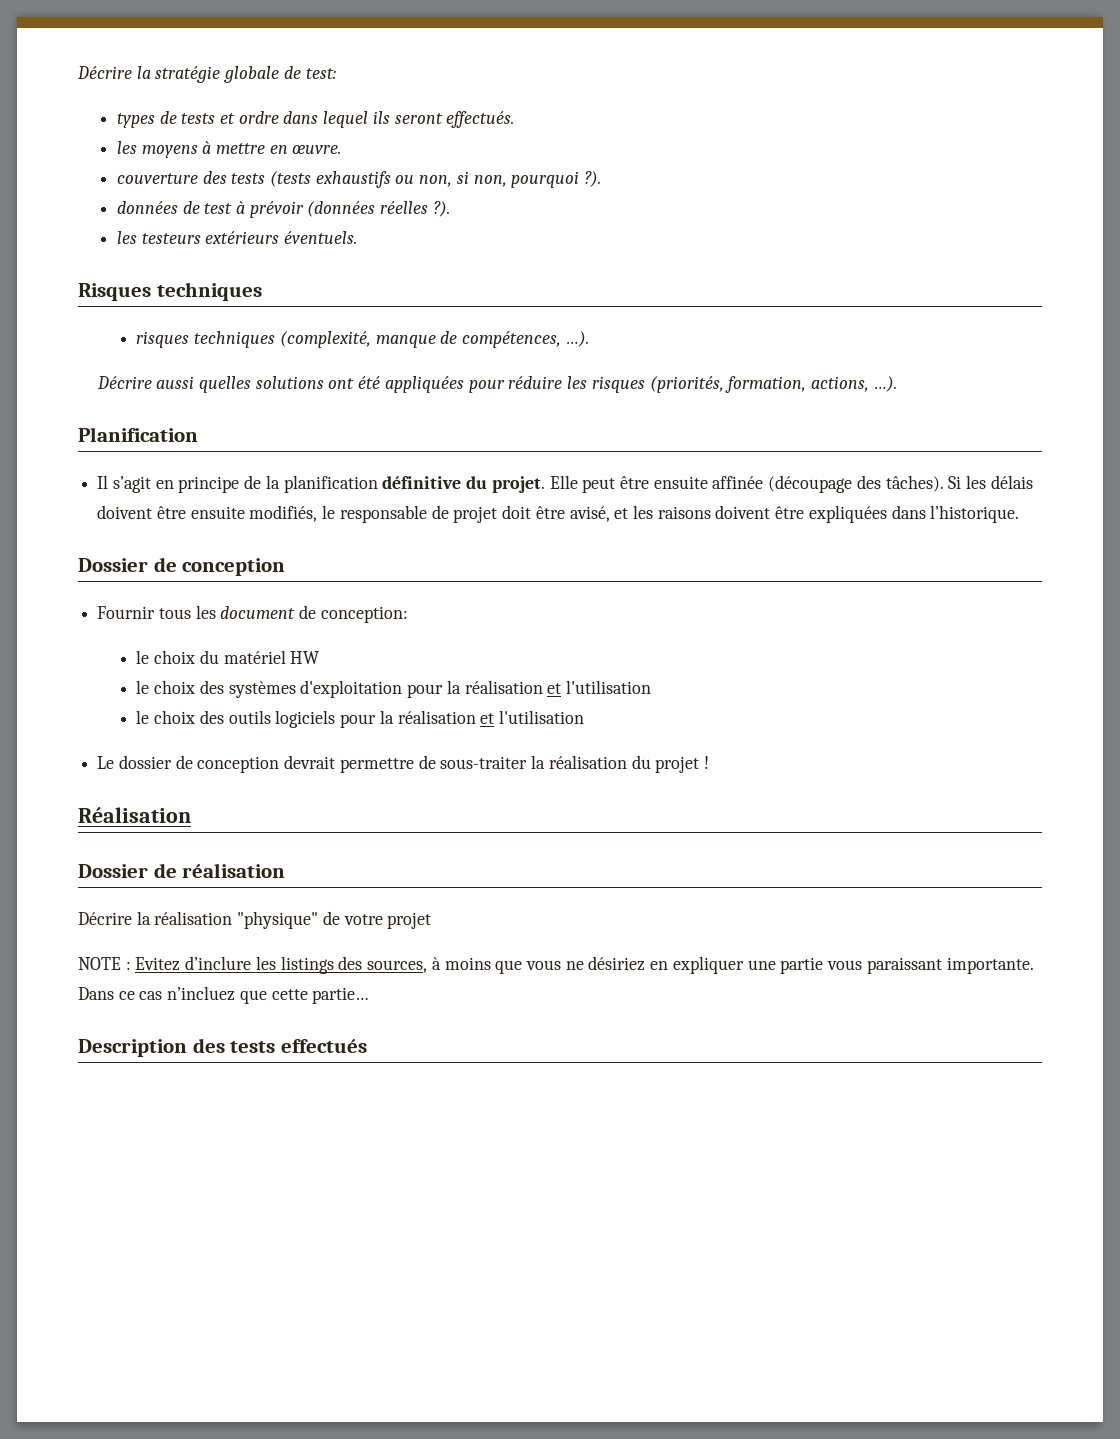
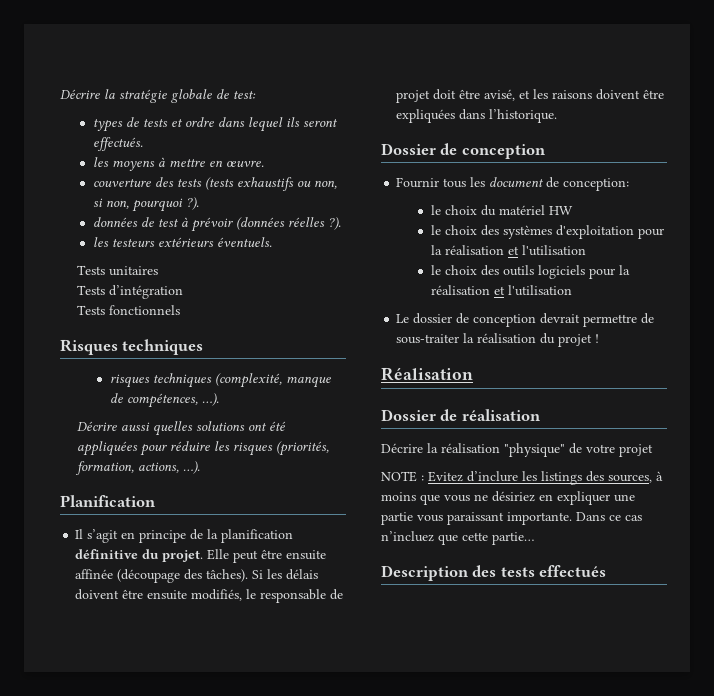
+ Tests unitaires
+ Tests d’intégration
+ Tests fonctionnels

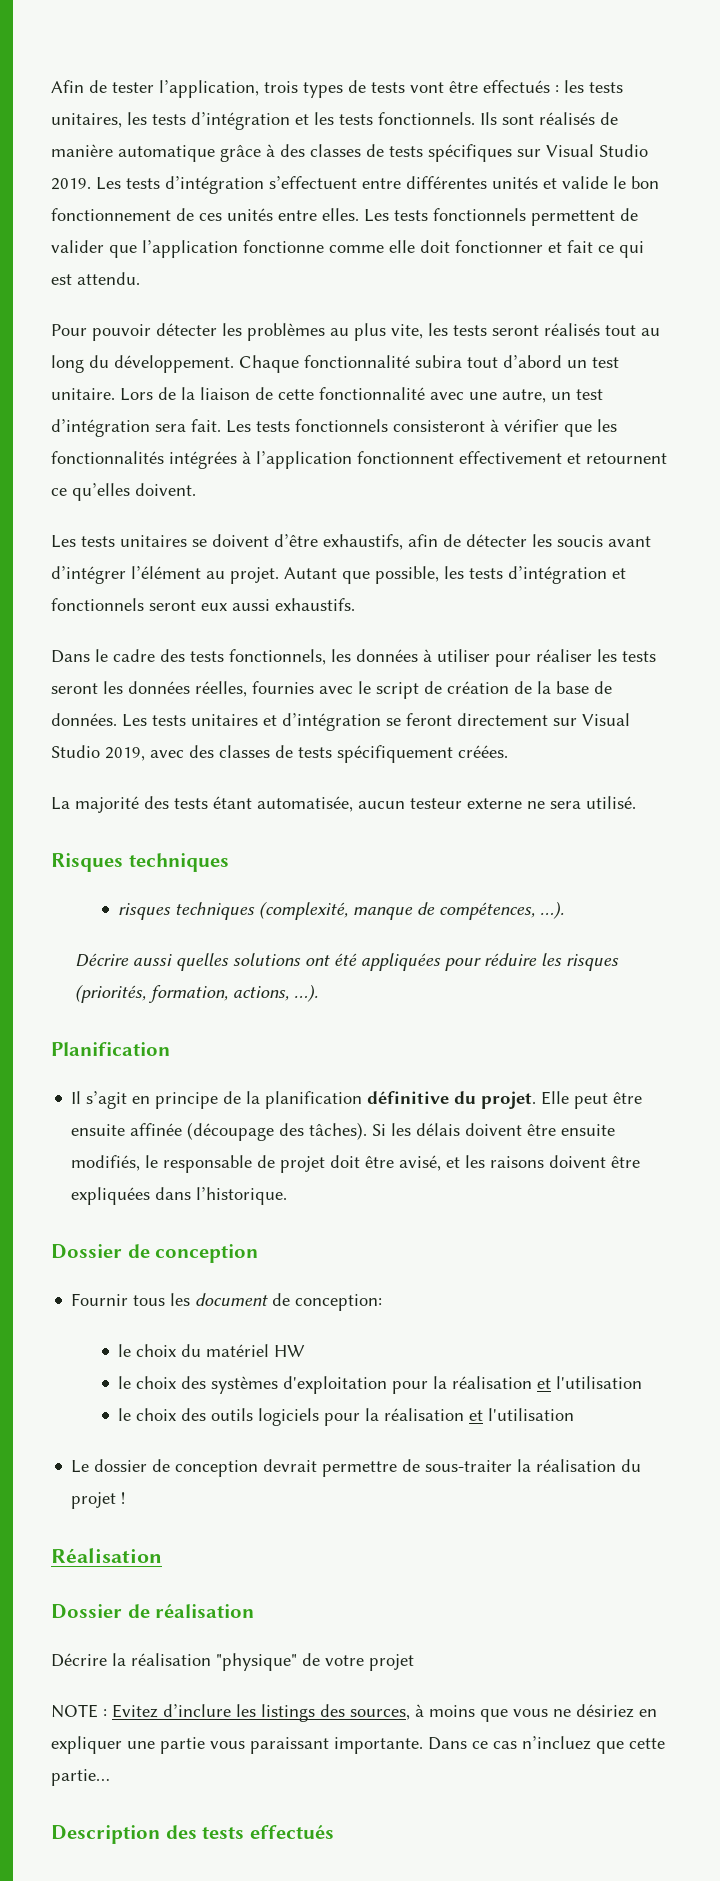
- Décrire la stratégie globale de test:
- types de tests et ordre dans lequel ils seront effectués.
- les moyens à mettre en œuvre.
- couverture des tests (tests exhaustifs ou non, si non, pourquoi ?).
- données de test à prévoir (données réelles ?).
- les testeurs extérieurs éventuels.
- Tests unitaires
- Tests d’intégration
- Tests fonctionnels
+ Afin de tester l’application, trois types de tests vont être effectués : les tests unitaires, les tests d’intégration et les tests fonctionnels. Ils sont réalisés de manière automatique grâce à des classes de tests spécifiques sur Visual Studio 2019. Les tests d’intégration s’effectuent entre différentes unités et valide le bon fonctionnement de ces unités entre elles. Les tests fonctionnels permettent de valider que l’application fonctionne comme elle doit fonctionner et fait ce qui est attendu.
+ Pour pouvoir détecter les problèmes au plus vite, les tests seront réalisés tout au long du développement. Chaque fonctionnalité subira tout d’abord un test unitaire. Lors de la liaison de cette fonctionnalité avec une autre, un test d’intégration sera fait. Les tests fonctionnels consisteront à vérifier que les fonctionnalités intégrées à l’application fonctionnent effectivement et retournent ce qu’elles doivent.
+ Les tests unitaires se doivent d’être exhaustifs, afin de détecter les soucis avant d’intégrer l’élément au projet. Autant que possible, les tests d’intégration et fonctionnels seront eux aussi exhaustifs.
+ Dans le cadre des tests fonctionnels, les données à utiliser pour réaliser les tests seront les données réelles, fournies avec le script de création de la base de données. Les tests unitaires et d’intégration se feront directement sur Visual Studio 2019, avec des classes de tests spécifiquement créées.
+ La majorité des tests étant automatisée, aucun testeur externe ne sera utilisé.

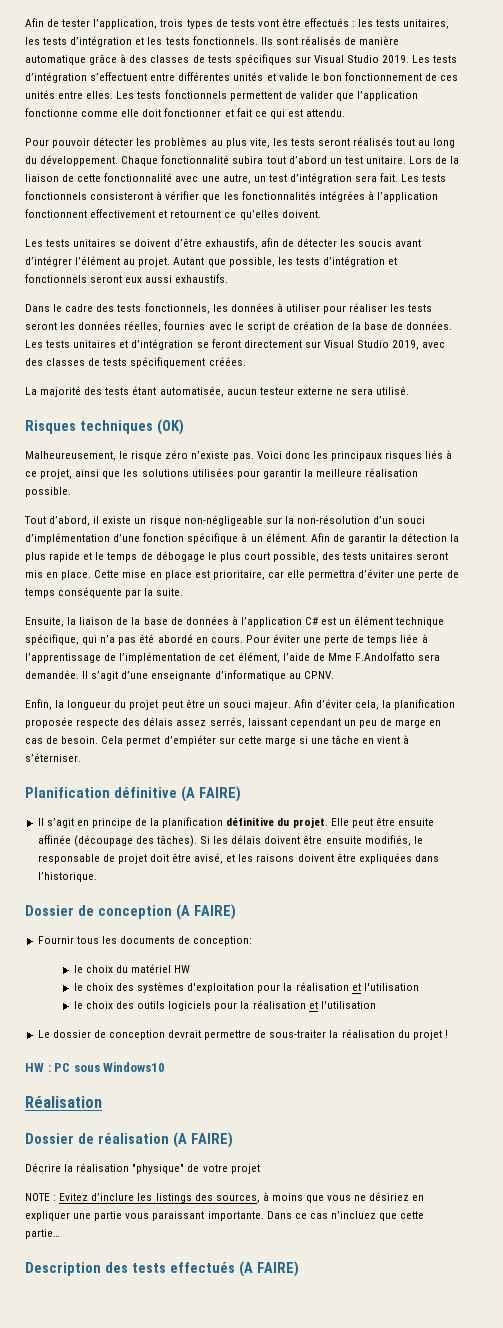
- Risques techniques
- risques techniques (complexité, manque de compétences, …).
- Décrire aussi quelles solutions ont été appliquées pour réduire les risques (priorités, formation, actions, …).
- Planification
+ Risques techniques (OK)
+ Malheureusement, le risque zéro n’existe pas. Voici donc les principaux risques liés à ce projet, ainsi que les solutions utilisées pour garantir la meilleure réalisation possible.
+ Tout d’abord, il existe un risque non-négligeable sur la non-résolution d’un souci d’implémentation d’une fonction spécifique à un élément. Afin de garantir la détection la plus rapide et le temps de débogage le plus court possible, des tests unitaires seront mis en place. Cette mise en place est prioritaire, car elle permettra d’éviter une perte de temps conséquente par la suite.
+ Ensuite, la liaison de la base de données à l’application C# est un élément technique spécifique, qui n’a pas été abordé en cours. Pour éviter une perte de temps liée à l’apprentissage de l’implémentation de cet élément, l’aide de Mme F.Andolfatto sera demandée. Il s’agit d’une enseignante d’informatique au CPNV.
+ Enfin, la longueur du projet peut être un souci majeur. Afin d’éviter cela, la planification proposée respecte des délais assez serrés, laissant cependant un peu de marge en cas de besoin. Cela permet d’empiéter sur cette marge si une tâche en vient à s’éterniser.
+ Planification définitive (A FAIRE)
- Dossier de conception
+ Dossier de conception (A FAIRE)
- Fournir tous les document de conception:
+ Fournir tous les documents de conception:
+ HW : PC sous Windows10
- Dossier de réalisation
+ Dossier de réalisation (A FAIRE)
- Description des tests effectués
+ Description des tests effectués (A FAIRE)

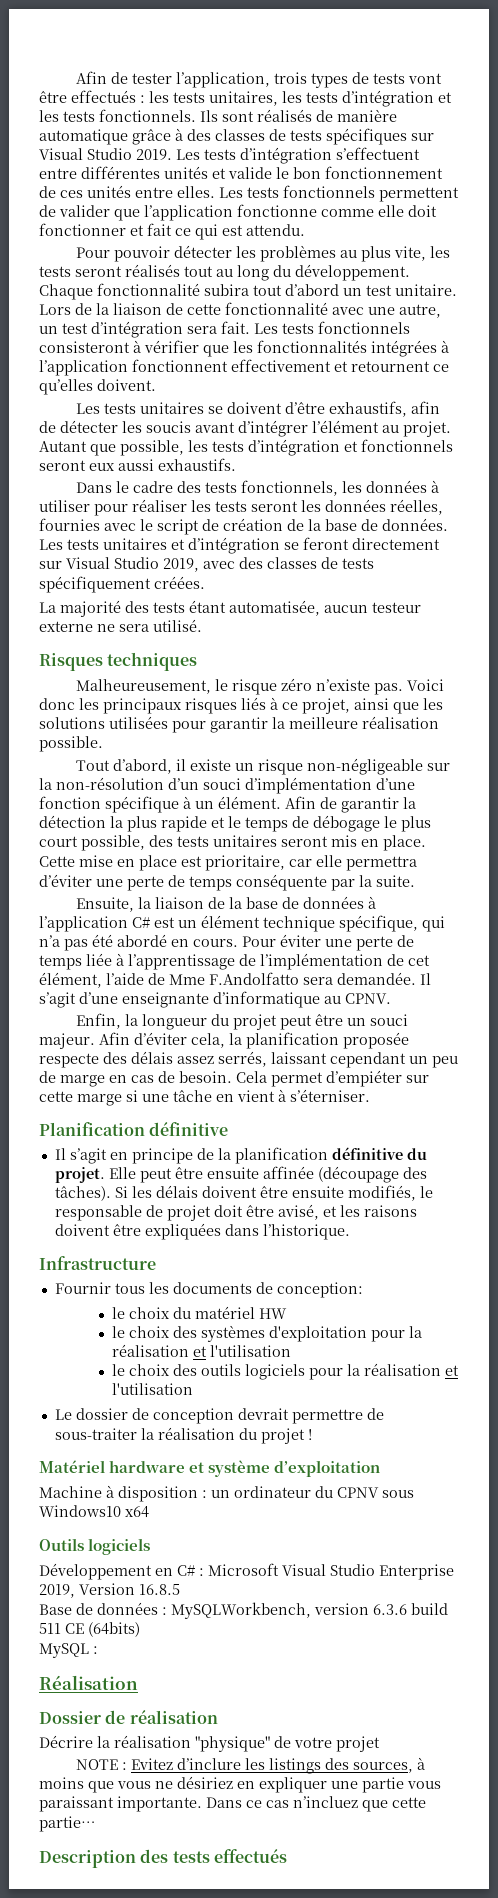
- Risques techniques (OK)
+ Risques techniques
- Planification définitive (A FAIRE)
+ Planification définitive
- Dossier de conception (A FAIRE)
+ Infrastructure
- HW : PC sous Windows10
+ Matériel hardware et système d’exploitation
+ Machine à disposition : un ordinateur du CPNV sous Windows10 x64
+ Outils logiciels
+ Développement en C# : Microsoft Visual Studio Enterprise 2019, Version 16.8.5
+ Base de données : MySQLWorkbench, version 6.3.6 build 511 CE (64bits)
+ MySQL :
- Dossier de réalisation (A FAIRE)
+ Dossier de réalisation
- Description des tests effectués (A FAIRE)
+ Description des tests effectués

